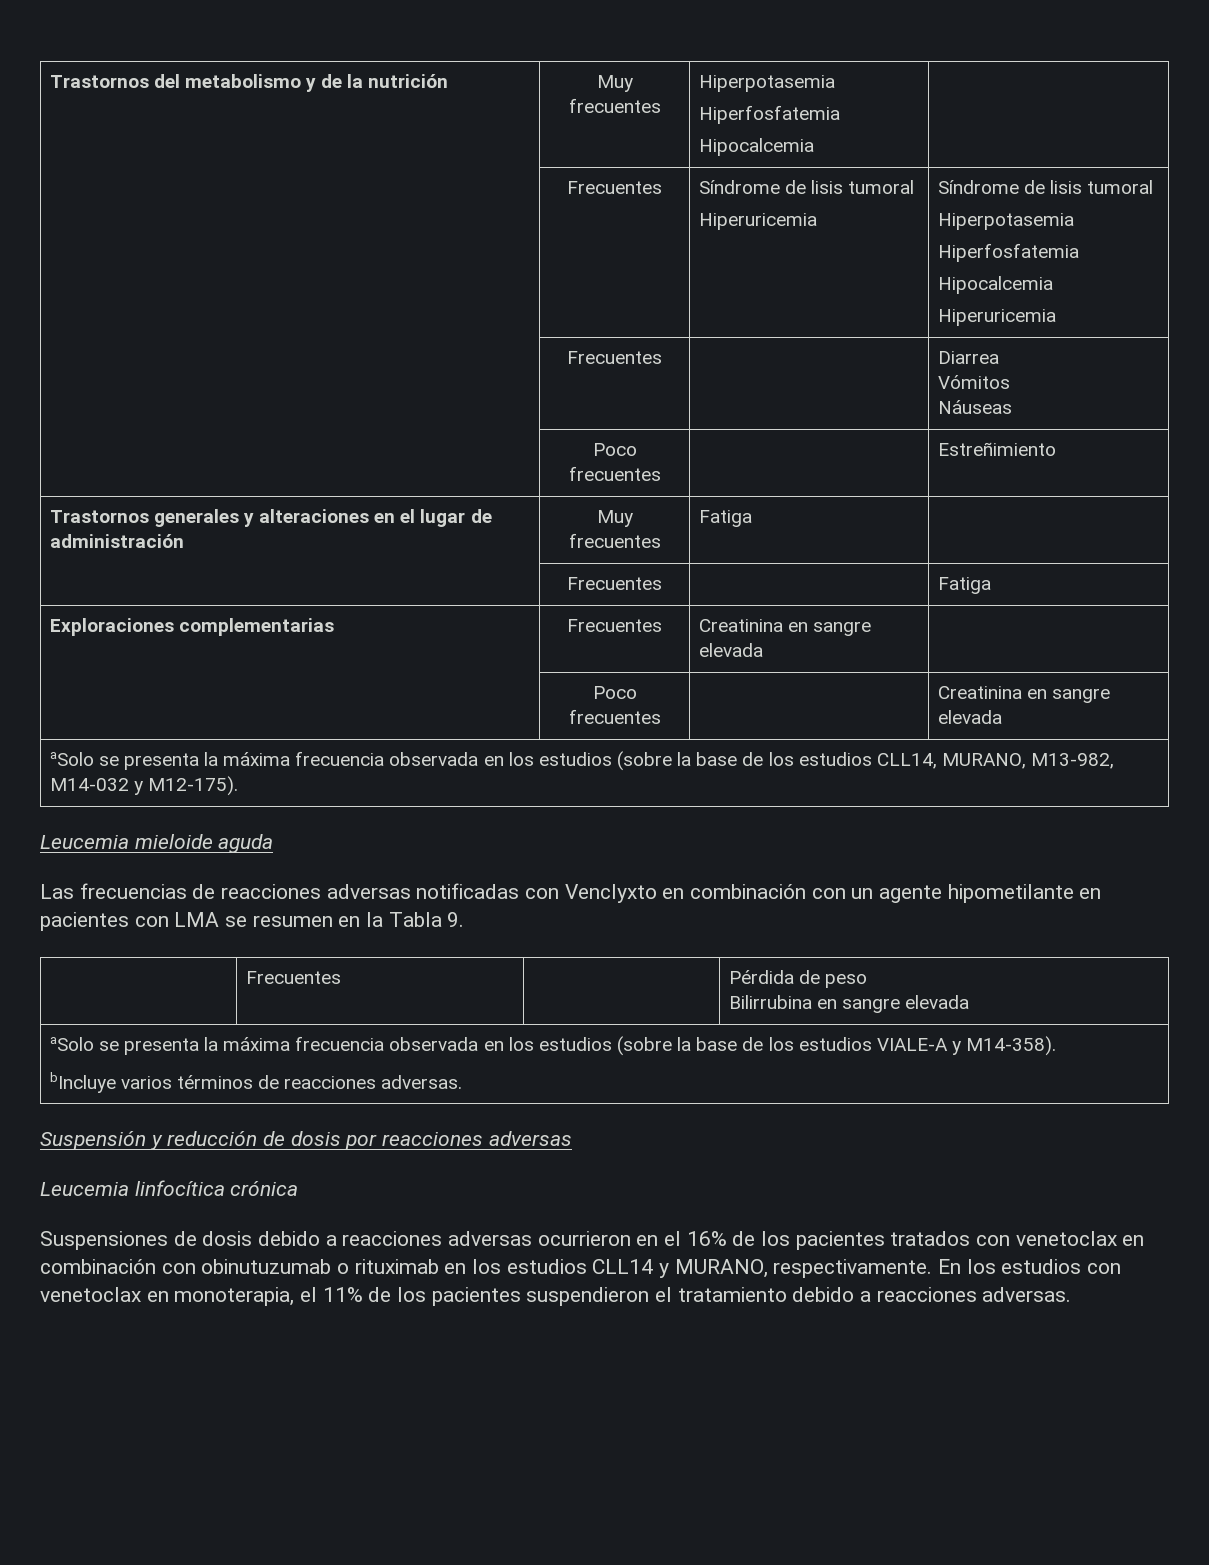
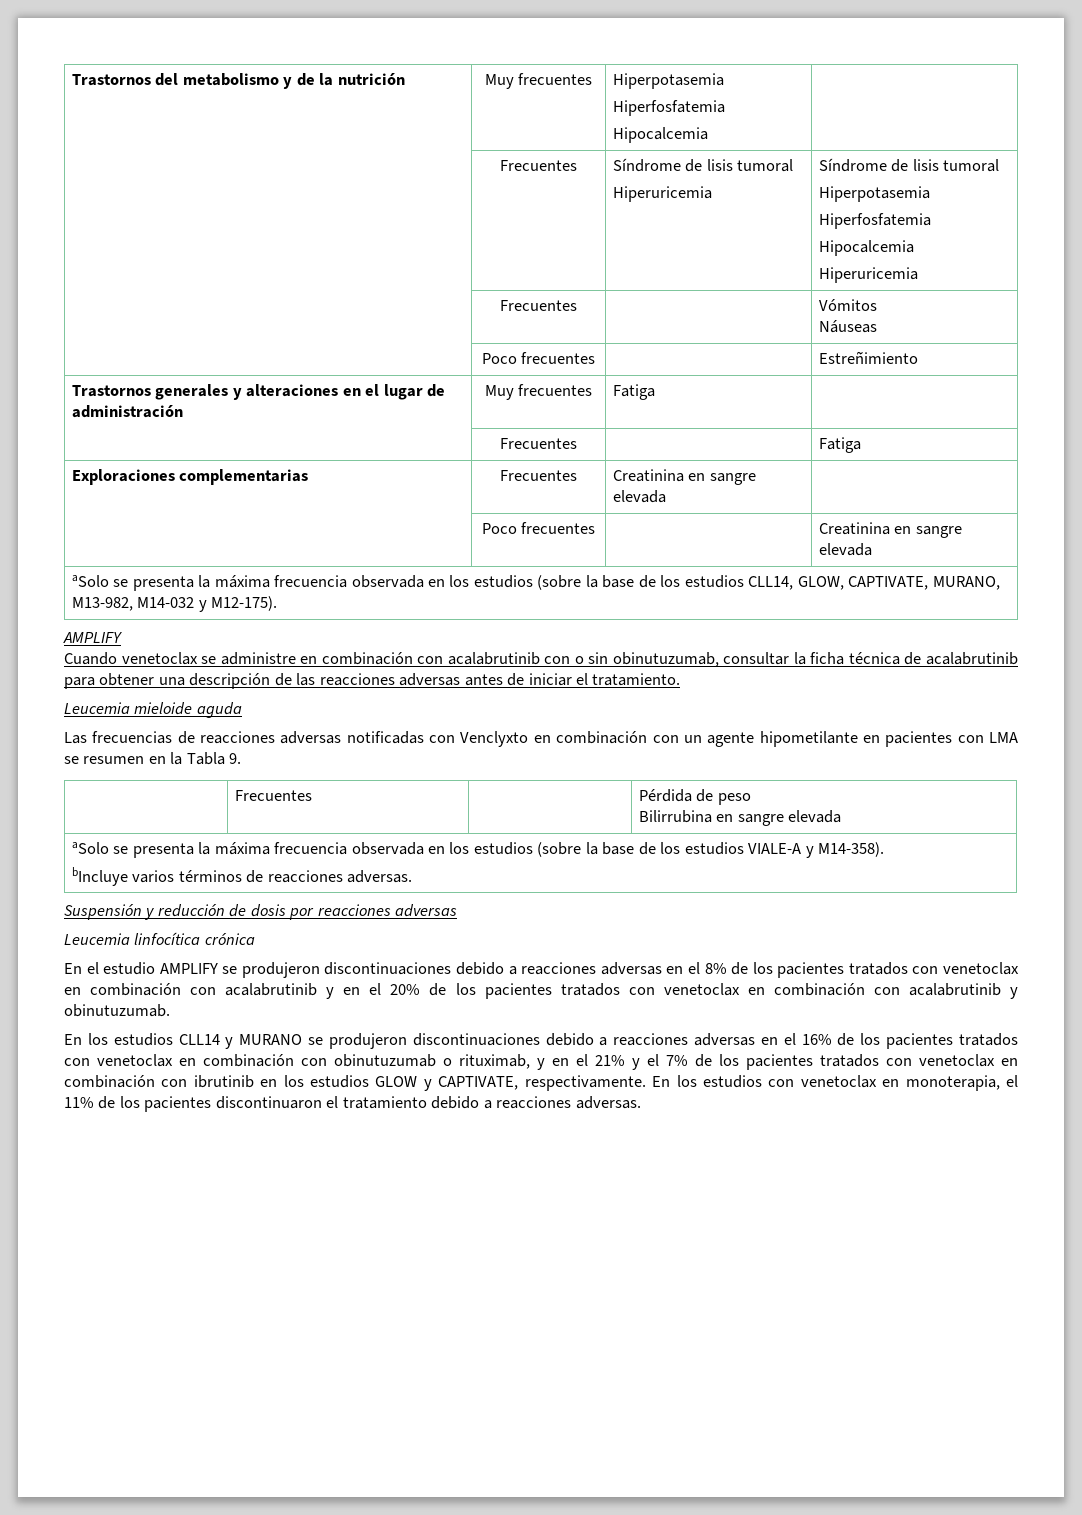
- | Frecuentes | | Diarrea
- Vómitos
+ | Frecuentes | | Vómitos
- aSolo se presenta la máxima frecuencia observada en los estudios (sobre la base de los estudios CLL14, MURANO, M13-982, M14-032 y M12-175).
+ aSolo se presenta la máxima frecuencia observada en los estudios (sobre la base de los estudios CLL14, GLOW, CAPTIVATE, MURANO, M13-982, M14-032 y M12-175).
+ AMPLIFY
+ Cuando venetoclax se administre en combinación con acalabrutinib con o sin obinutuzumab, consultar la ficha técnica de acalabrutinib para obtener una descripción de las reacciones adversas antes de iniciar el tratamiento.
- Suspensiones de dosis debido a reacciones adversas ocurrieron en el 16% de los pacientes tratados con venetoclax en combinación con obinutuzumab o rituximab en los estudios CLL14 y MURANO, respectivamente.
+ En el estudio AMPLIFY se produjeron discontinuaciones debido a reacciones adversas en el 8% de los pacientes tratados con venetoclax en combinación con acalabrutinib y en el 20% de los pacientes tratados con venetoclax en combinación con acalabrutinib y obinutuzumab.
+ En los estudios CLL14 y MURANO se produjeron discontinuaciones debido a reacciones adversas en el 16% de los pacientes tratados con venetoclax en combinación con obinutuzumab o rituximab, y en el 21% y el 7% de los pacientes tratados con venetoclax en combinación con ibrutinib en los estudios GLOW y CAPTIVATE, respectivamente.
- En los estudios con venetoclax en monoterapia, el 11% de los pacientes suspendieron el tratamiento debido a reacciones adversas.
+ En los estudios con venetoclax en monoterapia, el 11% de los pacientes discontinuaron el tratamiento debido a reacciones adversas.

